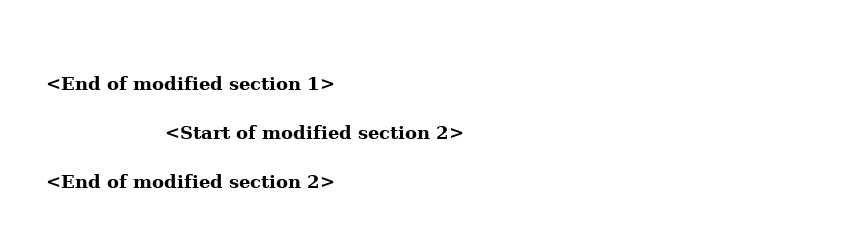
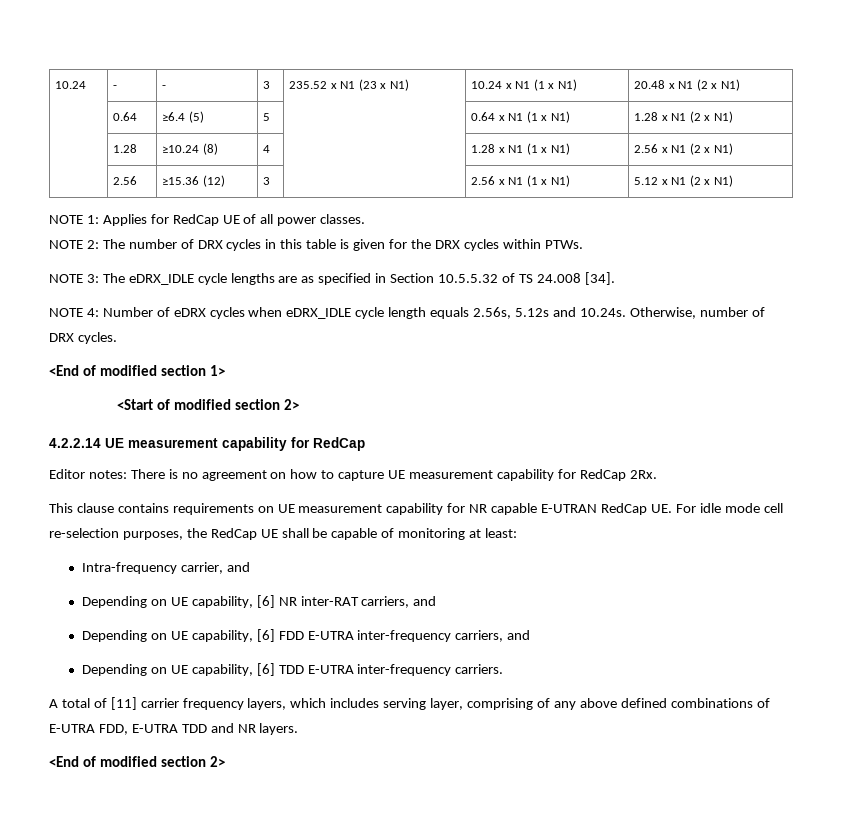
+ 10.24 | - | - | 3 | 235.52 x N1 (23 x N1) | 10.24 x N1 (1 x N1) | 20.48 x N1 (2 x N1)
+ | 0.64 | ≥6.4 (5) | 5 | | 0.64 x N1 (1 x N1) | 1.28 x N1 (2 x N1)
+ | 1.28 | ≥10.24 (8) | 4 | | 1.28 x N1 (1 x N1) | 2.56 x N1 (2 x N1)
+ | 2.56 | ≥15.36 (12) | 3 | | 2.56 x N1 (1 x N1) | 5.12 x N1 (2 x N1)
+ NOTE 1: Applies for RedCap UE of all power classes.
+ NOTE 2: The number of DRX cycles in this table is given for the DRX cycles within PTWs.
+ NOTE 3: The eDRX_IDLE cycle lengths are as specified in Section 10.5.5.32 of TS 24.008 [34].
+ NOTE 4: Number of eDRX cycles when eDRX_IDLE cycle length equals 2.56s, 5.12s and 10.24s. Otherwise, number of DRX cycles.
+ 4.2.2.14 UE measurement capability for RedCap
+ Editor notes: There is no agreement on how to capture UE measurement capability for RedCap 2Rx.
+ This clause contains requirements on UE measurement capability for NR capable E-UTRAN RedCap UE. For idle mode cell re-selection purposes, the RedCap UE shall be capable of monitoring at least:
+ Intra-frequency carrier, and
+ Depending on UE capability, [6] NR inter-RAT carriers, and
+ Depending on UE capability, [6] FDD E-UTRA inter-frequency carriers, and
+ Depending on UE capability, [6] TDD E-UTRA inter-frequency carriers.
+ A total of [11] carrier frequency layers, which includes serving layer, comprising of any above defined combinations of E-UTRA FDD, E-UTRA TDD and NR layers.

